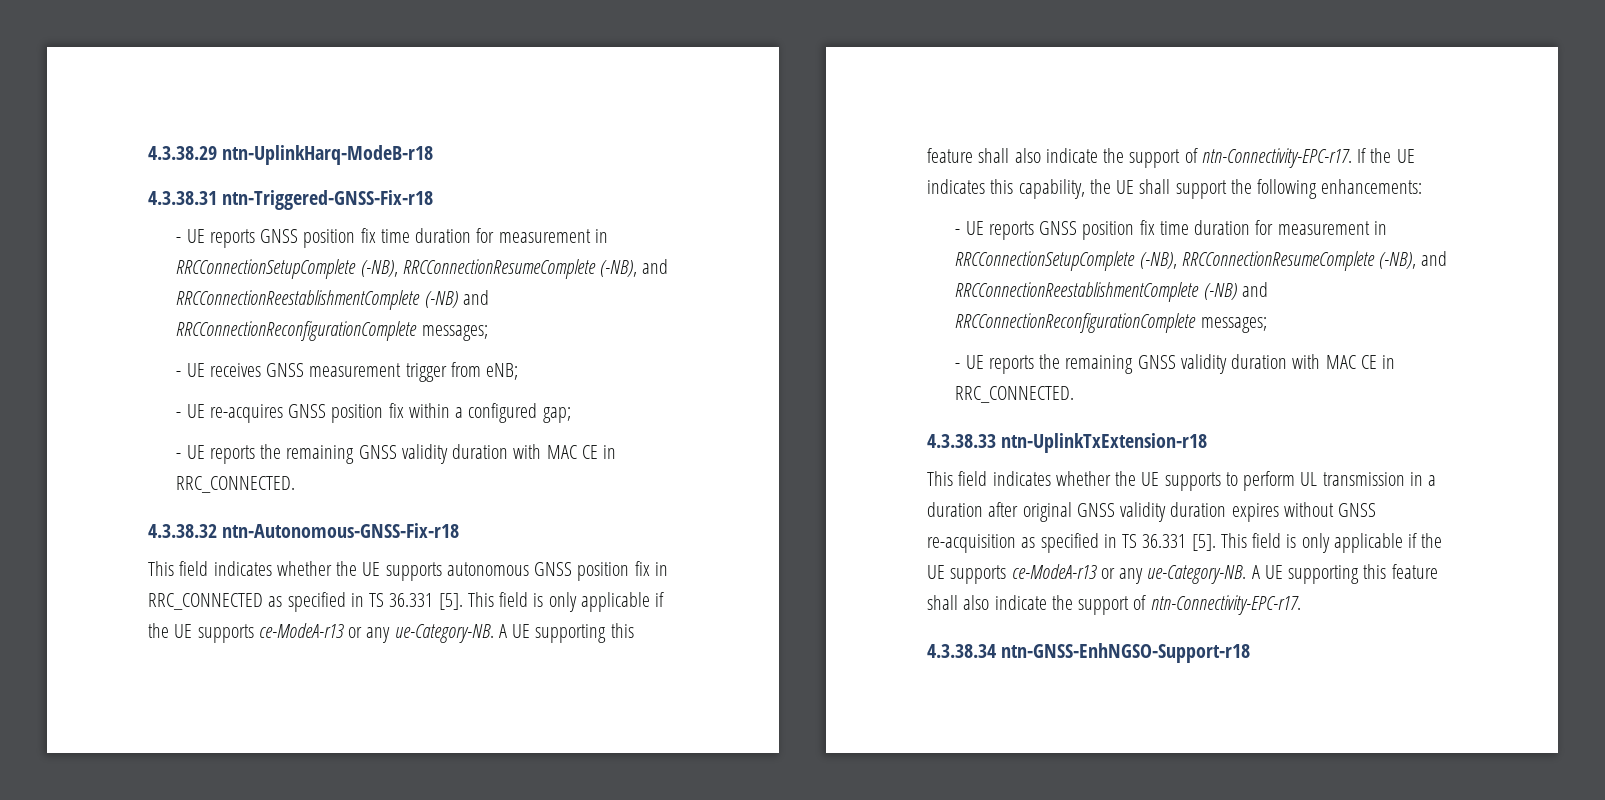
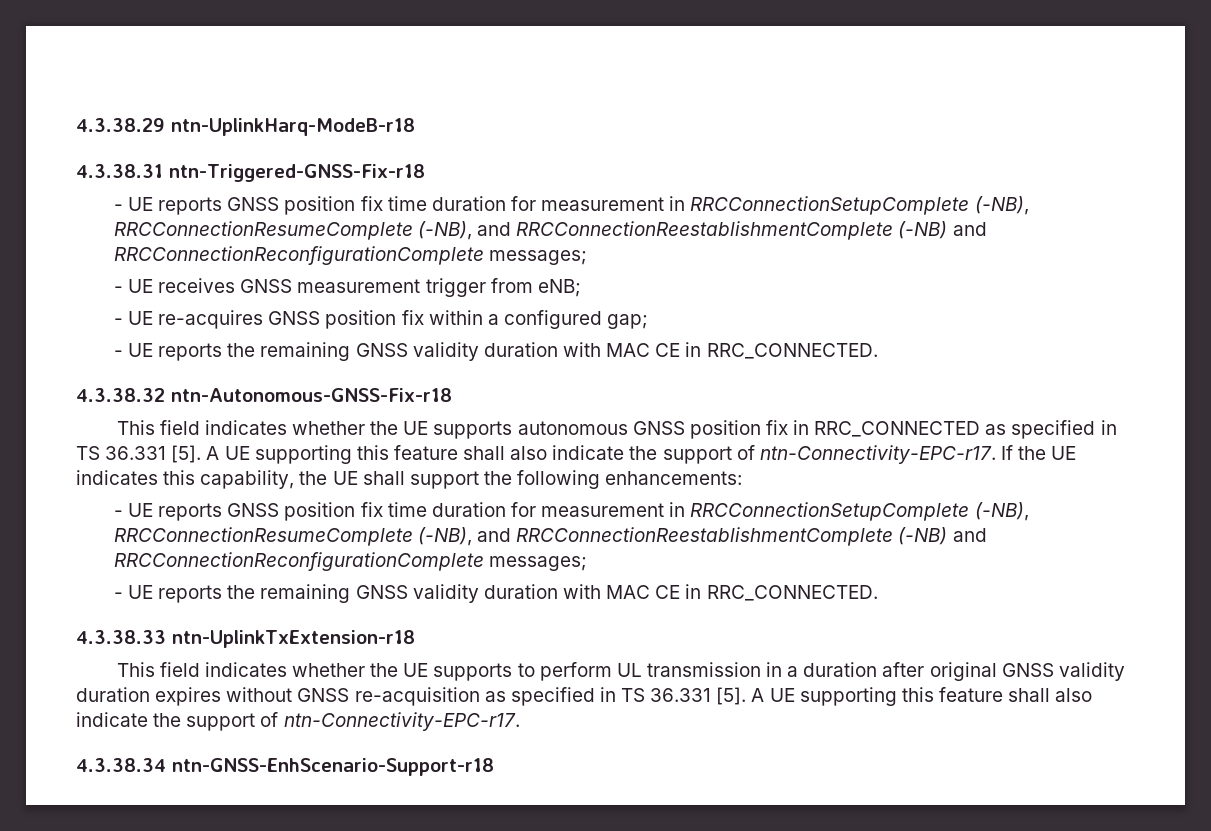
- This field indicates whether the UE supports autonomous GNSS position fix in RRC_CONNECTED as specified in TS 36.331 [5]. This field is only applicable if the UE supports ce-ModeA-r13 or any ue-Category-NB.
+ This field indicates whether the UE supports autonomous GNSS position fix in RRC_CONNECTED as specified in TS 36.331 [5].
- This field indicates whether the UE supports to perform UL transmission in a duration after original GNSS validity duration expires without GNSS re-acquisition as specified in TS 36.331 [5]. This field is only applicable if the UE supports ce-ModeA-r13 or any ue-Category-NB.
+ This field indicates whether the UE supports to perform UL transmission in a duration after original GNSS validity duration expires without GNSS re-acquisition as specified in TS 36.331 [5].
- 4.3.38.34 ntn-GNSS-EnhNGSO-Support-r18
+ 4.3.38.34 ntn-GNSS-EnhScenario-Support-r18

